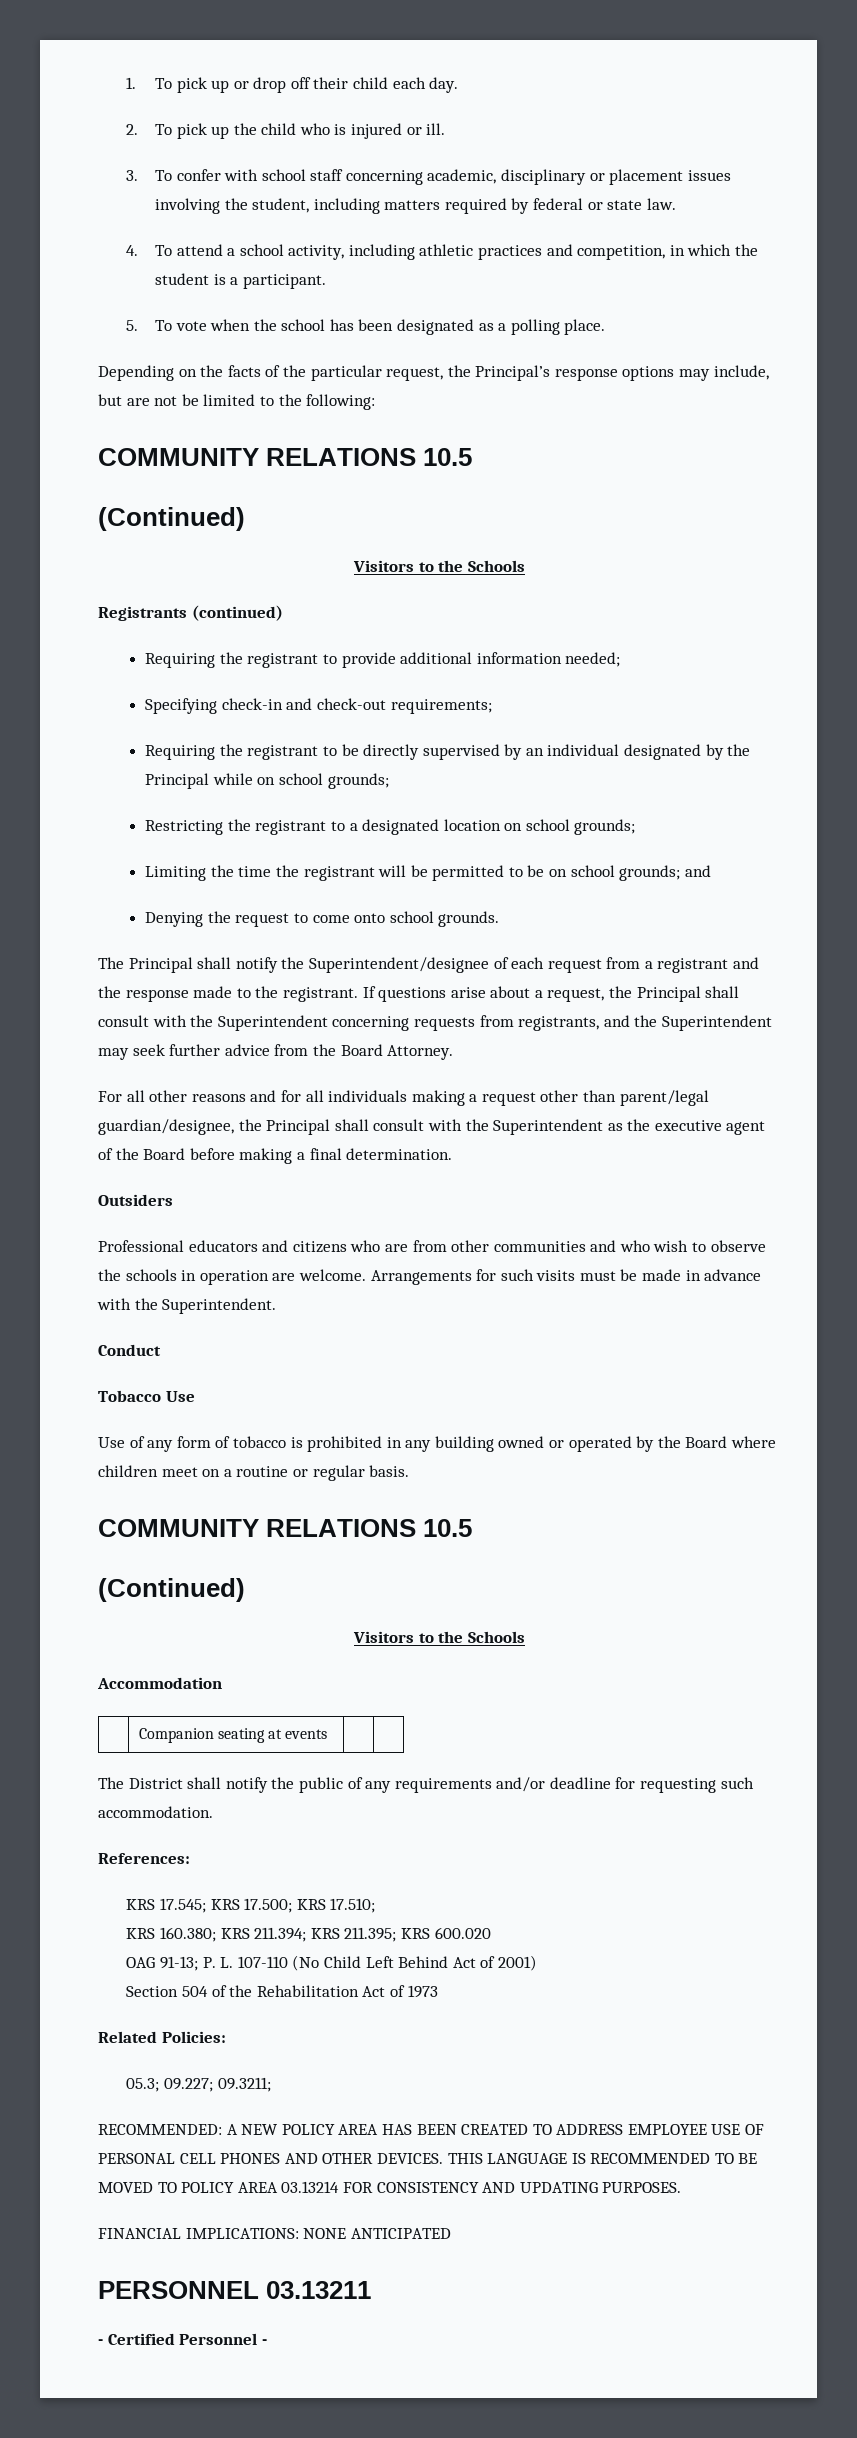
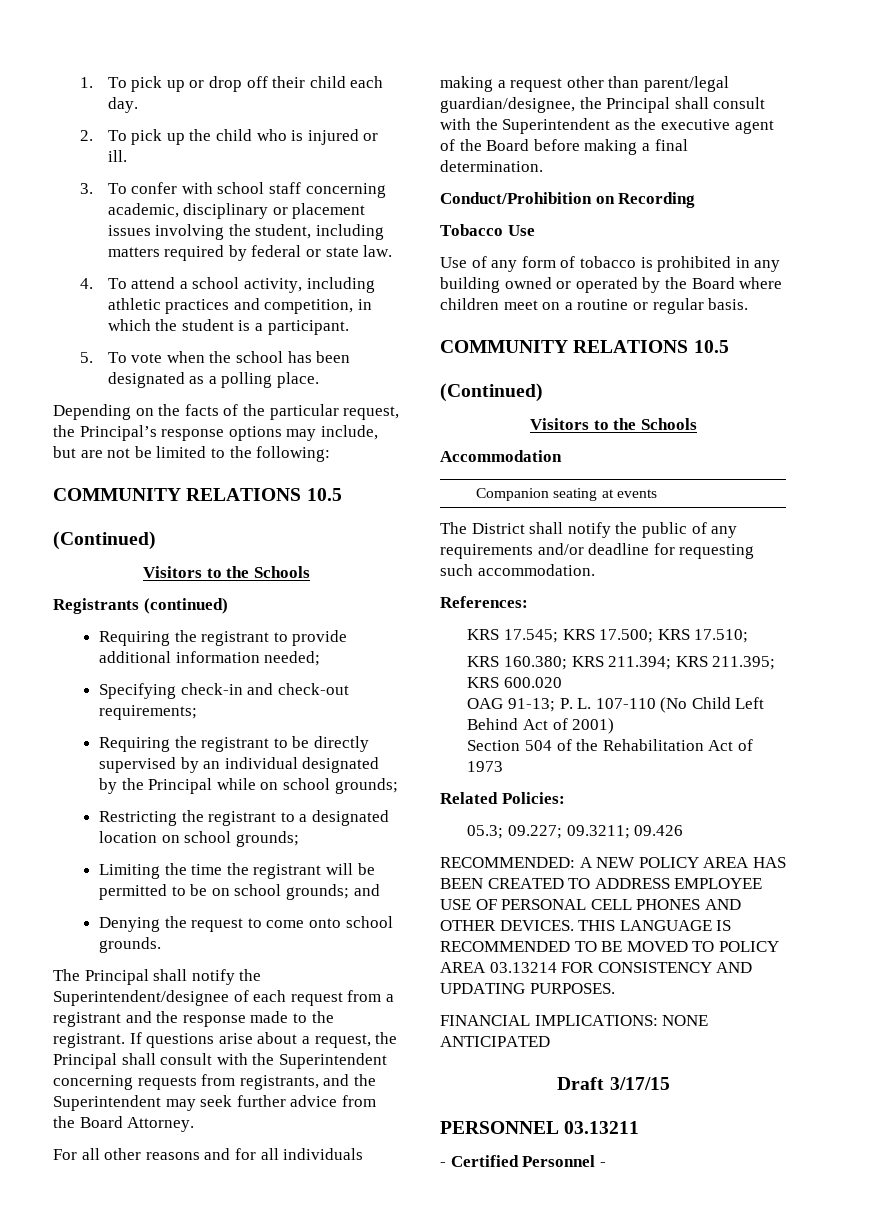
- Outsiders
- Professional educators and citizens who are from other communities and who wish to observe the schools in operation are welcome. Arrangements for such visits must be made in advance with the Superintendent.
- Conduct
+ Conduct/Prohibition on Recording
- 05.3; 09.227; 09.3211;
+ 05.3; 09.227; 09.3211; 09.426
+ Draft 3/17/15

